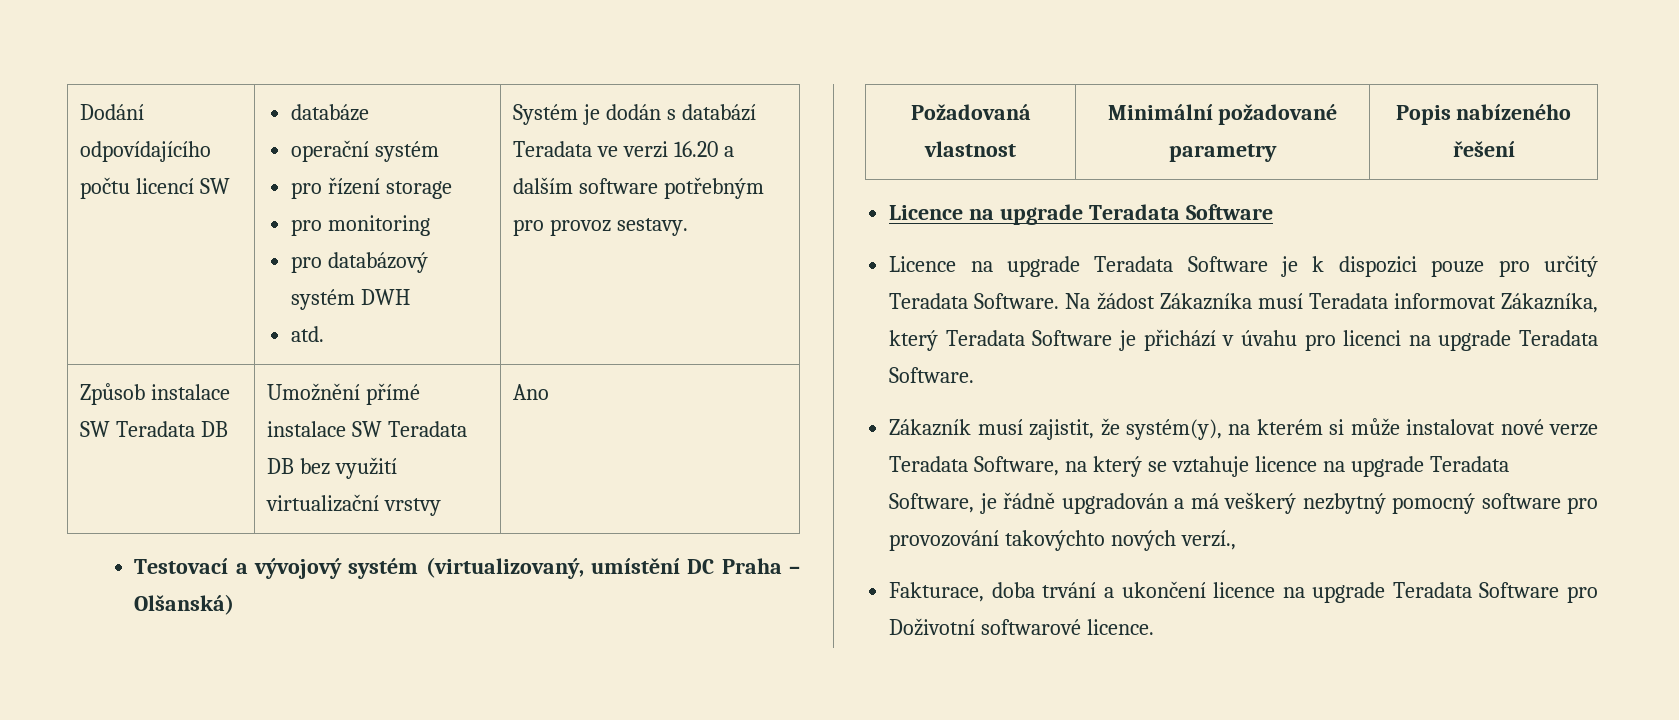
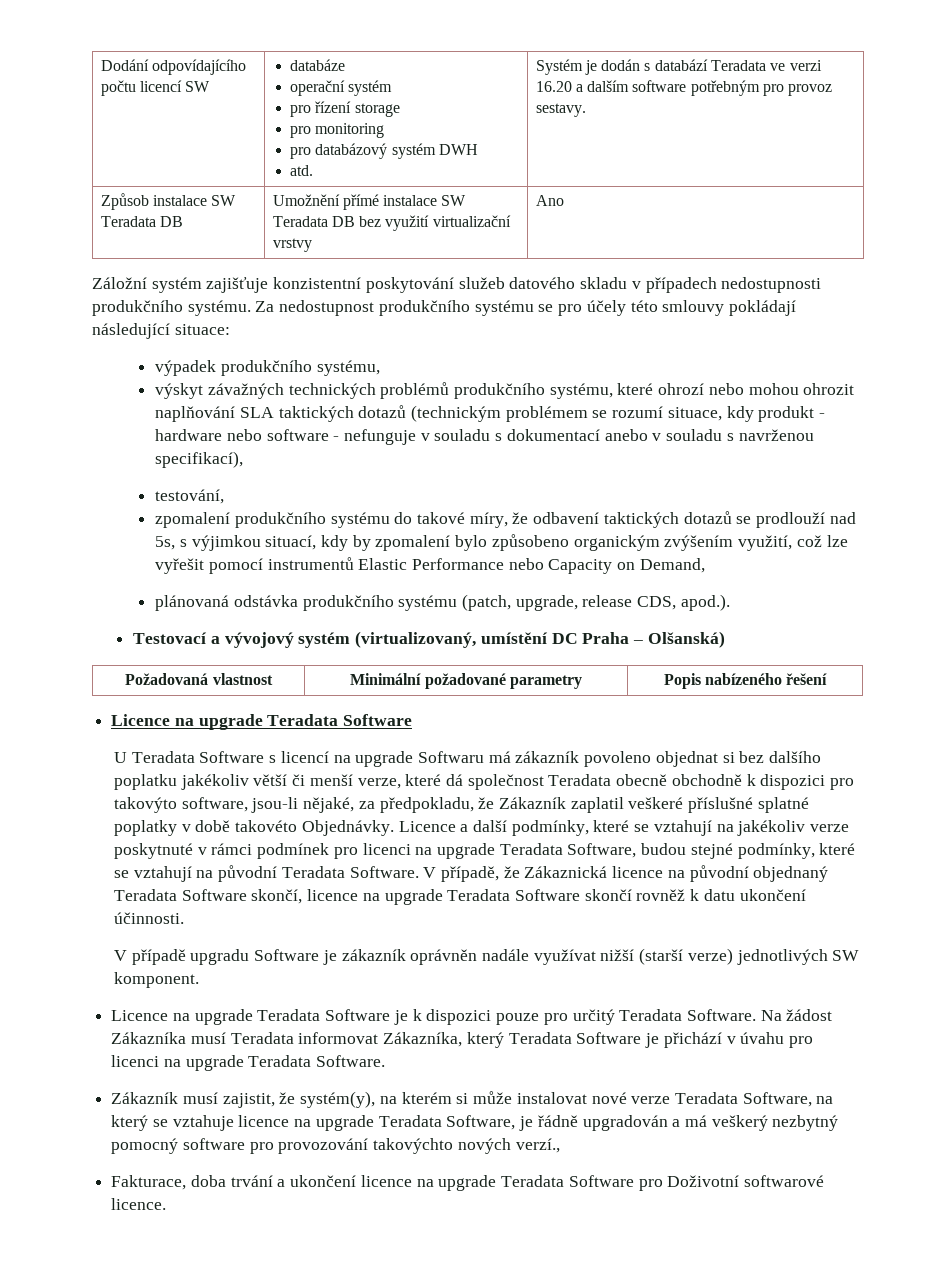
+ Záložní systém zajišťuje konzistentní poskytování služeb datového skladu v případech nedostupnosti produkčního systému. Za nedostupnost produkčního systému se pro účely této smlouvy pokládají následující situace:
+ výpadek produkčního systému,
+ výskyt závažných technických problémů produkčního systému, které ohrozí nebo mohou ohrozit naplňování SLA taktických dotazů (technickým problémem se rozumí situace, kdy produkt - hardware nebo software - nefunguje v souladu s dokumentací anebo v souladu s navrženou specifikací),
+ testování,
+ zpomalení produkčního systému do takové míry, že odbavení taktických dotazů se prodlouží nad 5s, s výjimkou situací, kdy by zpomalení bylo způsobeno organickým zvýšením využití, což lze vyřešit pomocí instrumentů Elastic Performance nebo Capacity on Demand,
+ plánovaná odstávka produkčního systému (patch, upgrade, release CDS, apod.).
+ U Teradata Software s licencí na upgrade Softwaru má zákazník povoleno objednat si bez dalšího poplatku jakékoliv větší či menší verze, které dá společnost Teradata obecně obchodně k dispozici pro takovýto software, jsou-li nějaké, za předpokladu, že Zákazník zaplatil veškeré příslušné splatné poplatky v době takovéto Objednávky. Licence a další podmínky, které se vztahují na jakékoliv verze poskytnuté v rámci podmínek pro licenci na upgrade Teradata Software, budou stejné podmínky, které se vztahují na původní Teradata Software. V případě, že Zákaznická licence na původní objednaný Teradata Software skončí, licence na upgrade Teradata Software skončí rovněž k datu ukončení účinnosti.
+ V případě upgradu Software je zákazník oprávněn nadále využívat nižší (starší verze) jednotlivých SW komponent.

